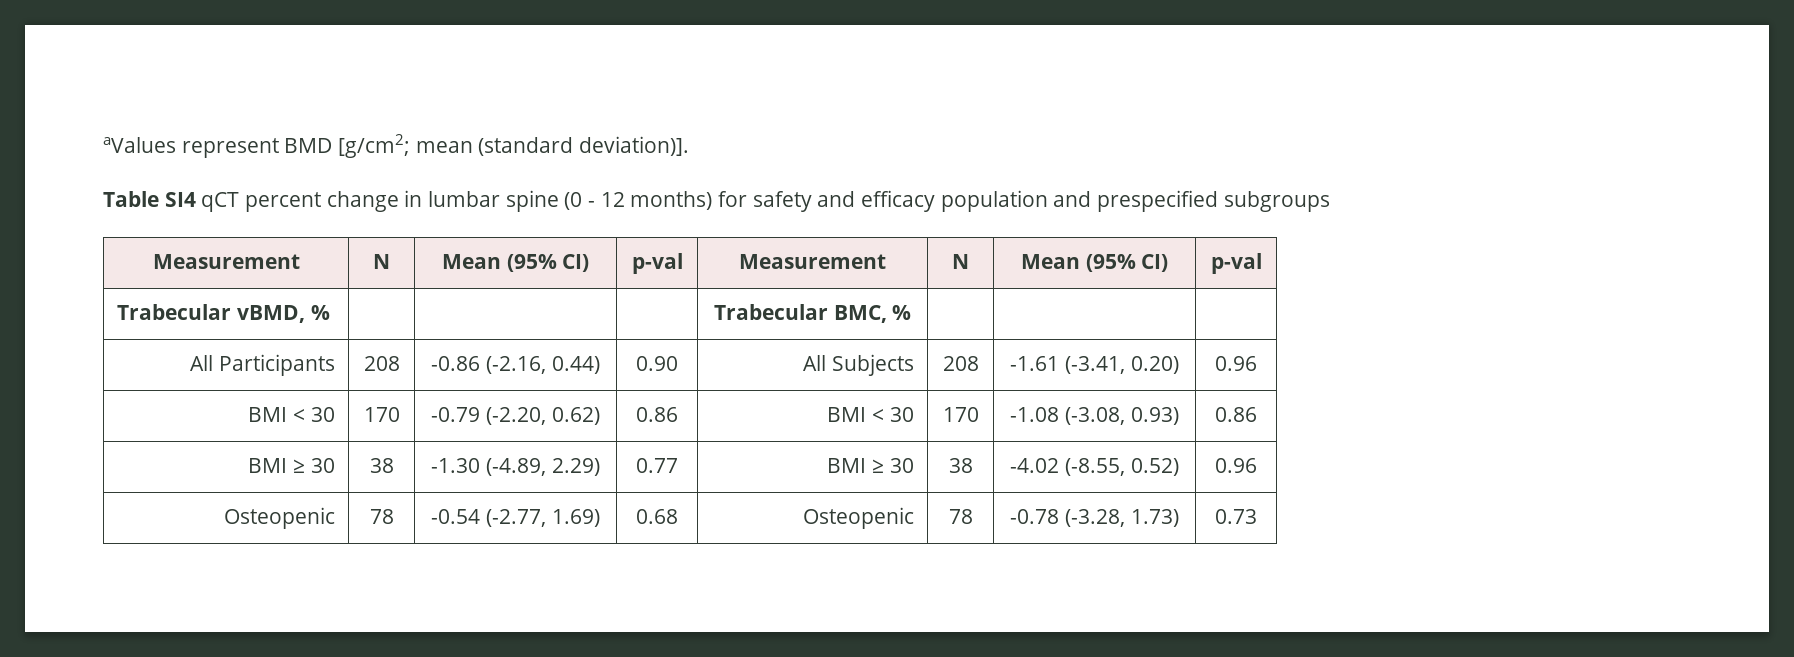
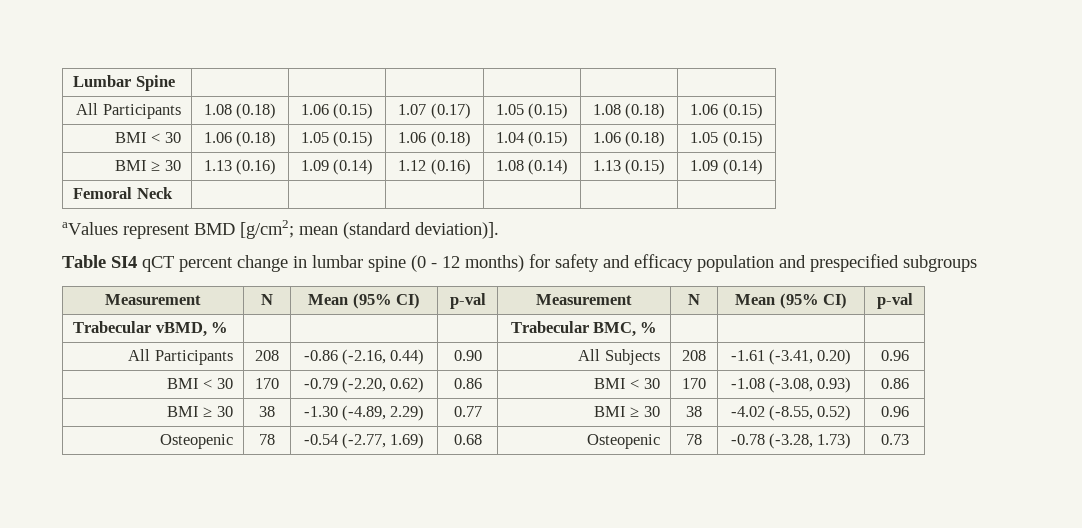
+ Lumbar Spine | | | | | |
+ All Participants | 1.08 (0.18) | 1.06 (0.15) | 1.07 (0.17) | 1.05 (0.15) | 1.08 (0.18) | 1.06 (0.15)
+ BMI < 30 | 1.06 (0.18) | 1.05 (0.15) | 1.06 (0.18) | 1.04 (0.15) | 1.06 (0.18) | 1.05 (0.15)
+ BMI ≥ 30 | 1.13 (0.16) | 1.09 (0.14) | 1.12 (0.16) | 1.08 (0.14) | 1.13 (0.15) | 1.09 (0.14)
+ Femoral Neck | | | | | |

